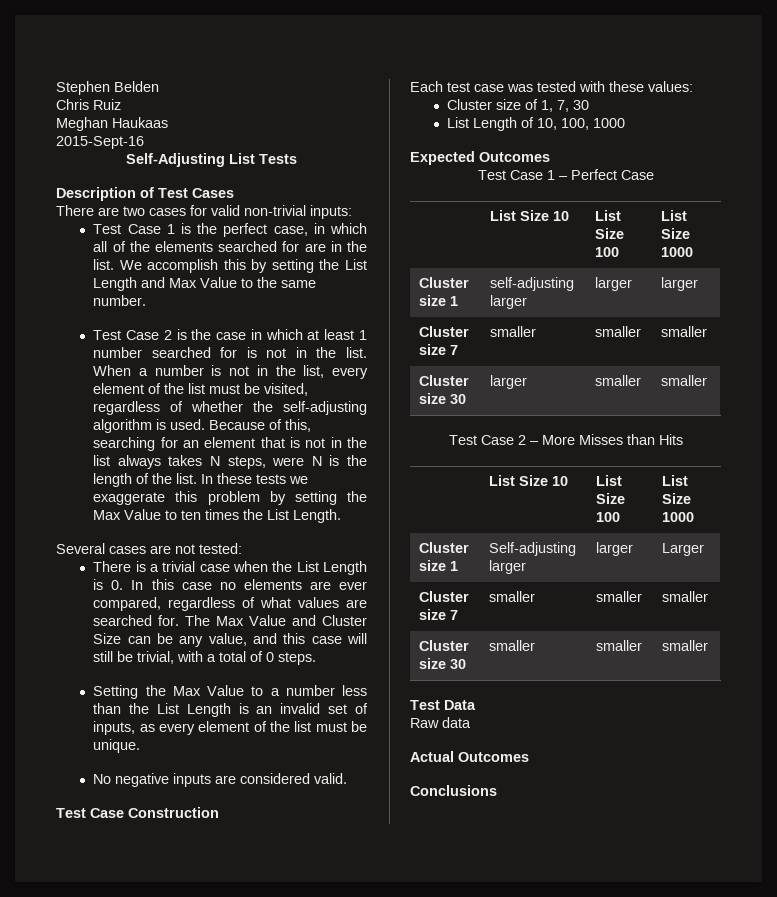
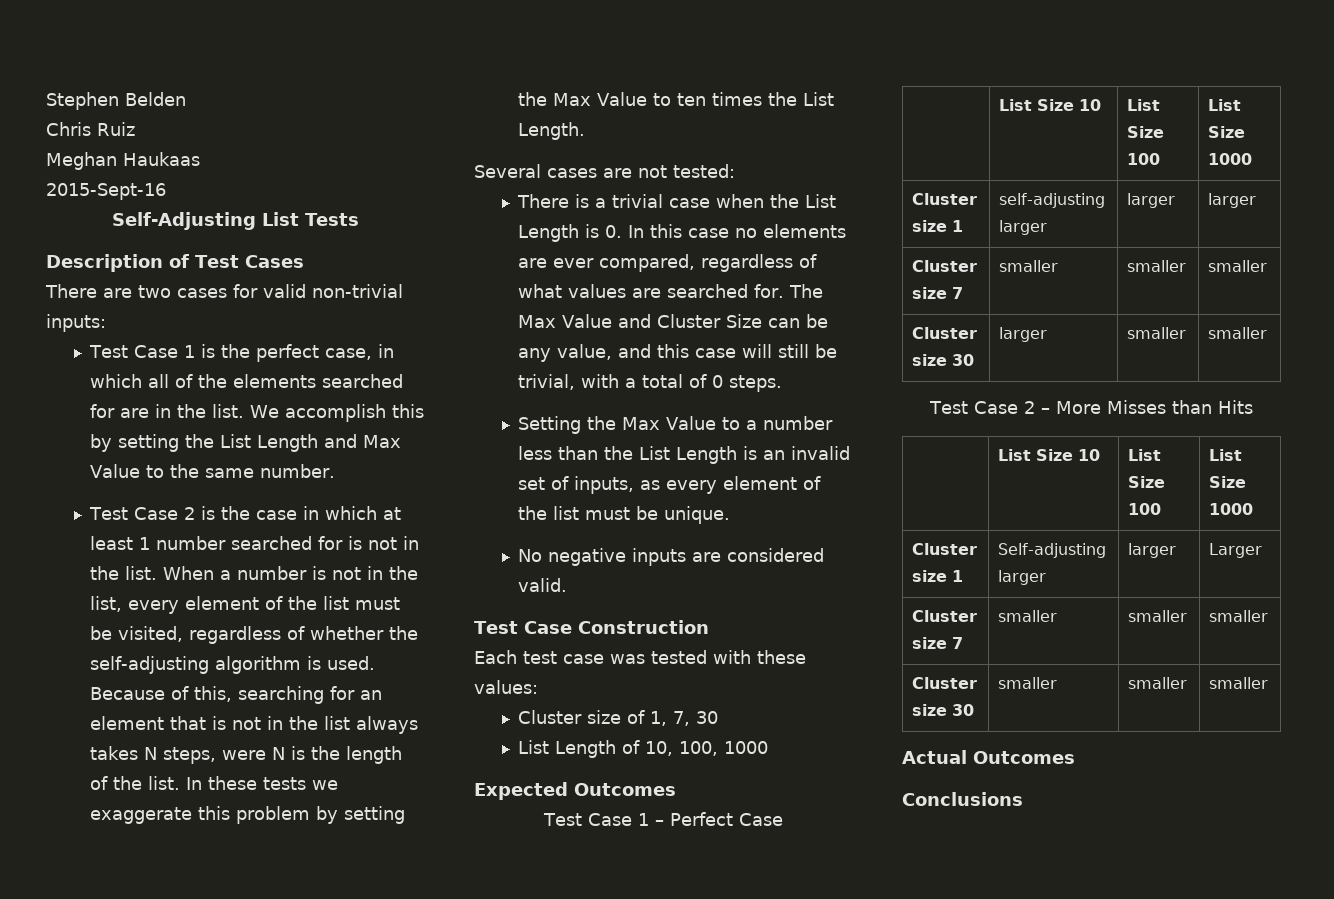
- Test Data
- Raw data

